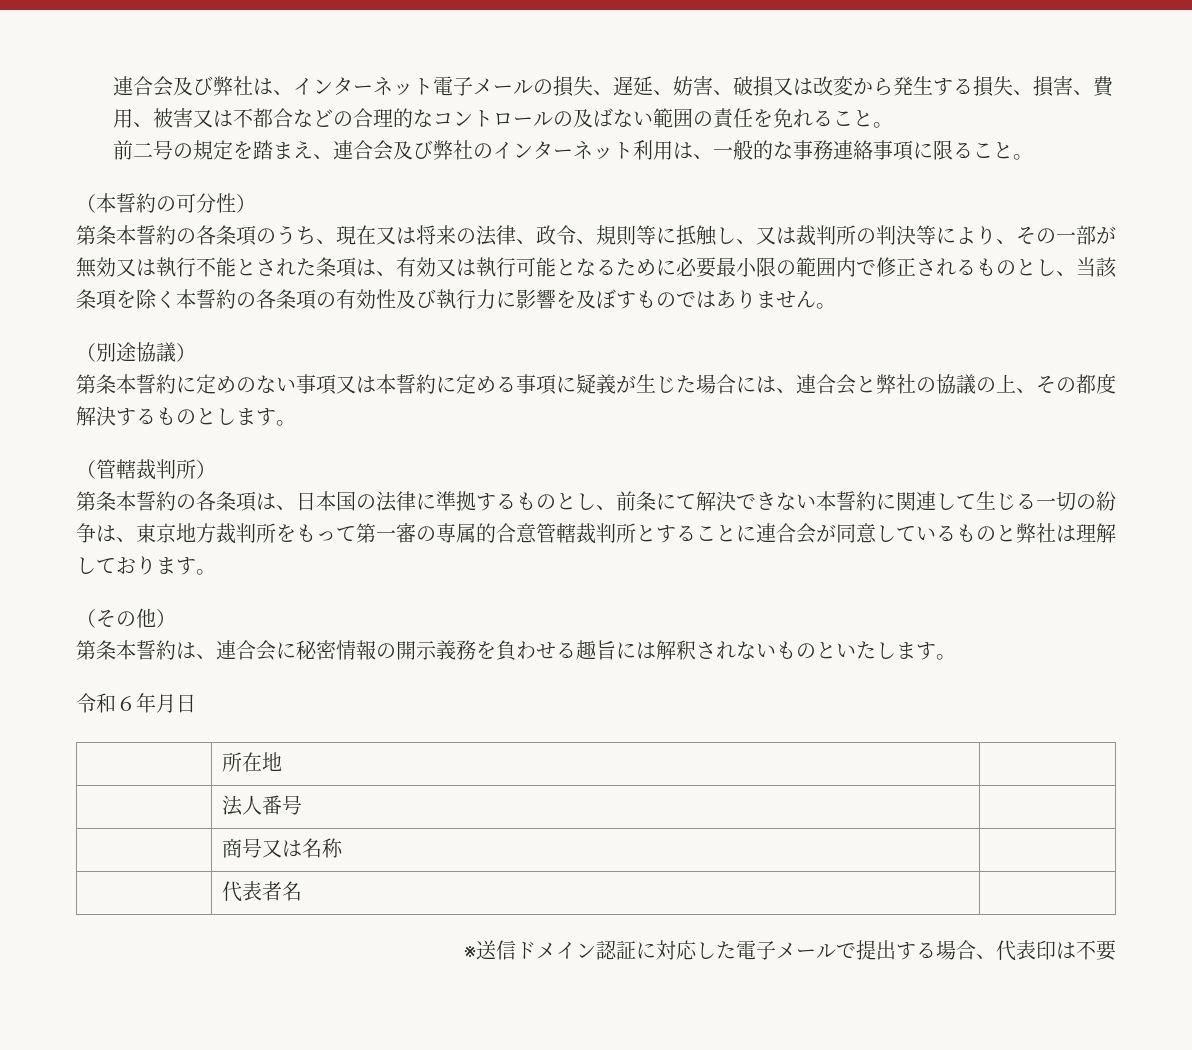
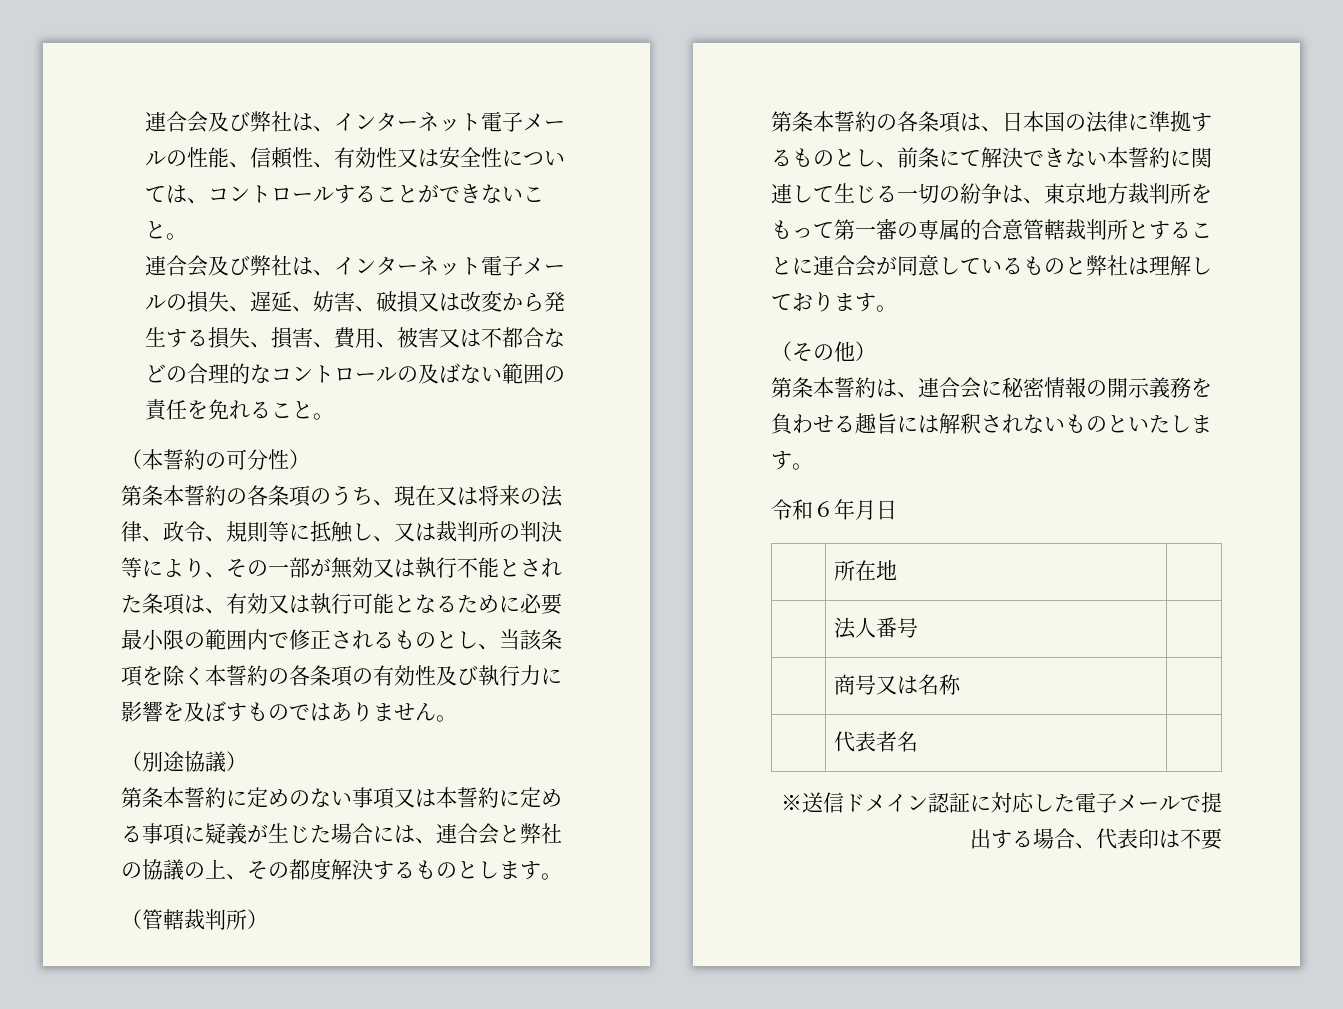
+ 連合会及び弊社は、インターネット電子メールの性能、信頼性、有効性又は安全性については、コントロールすることができないこと。
- 前二号の規定を踏まえ、連合会及び弊社のインターネット利用は、一般的な事務連絡事項に限ること。

